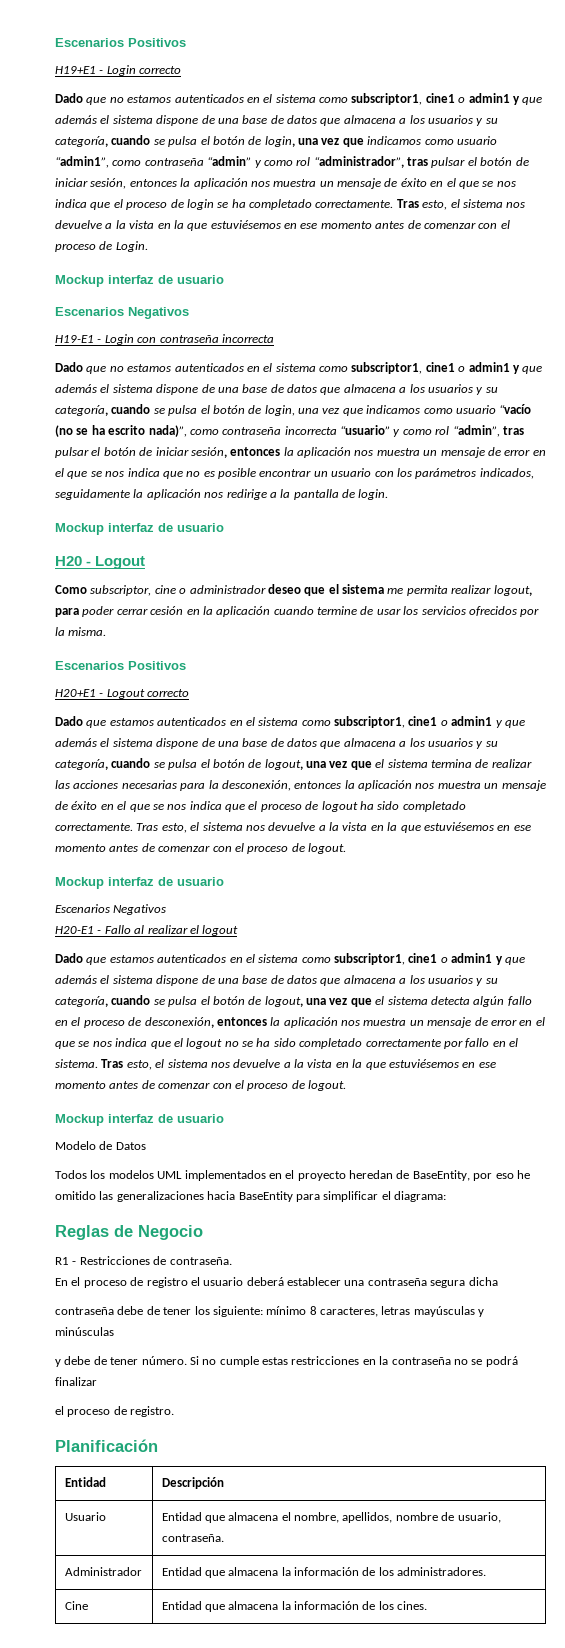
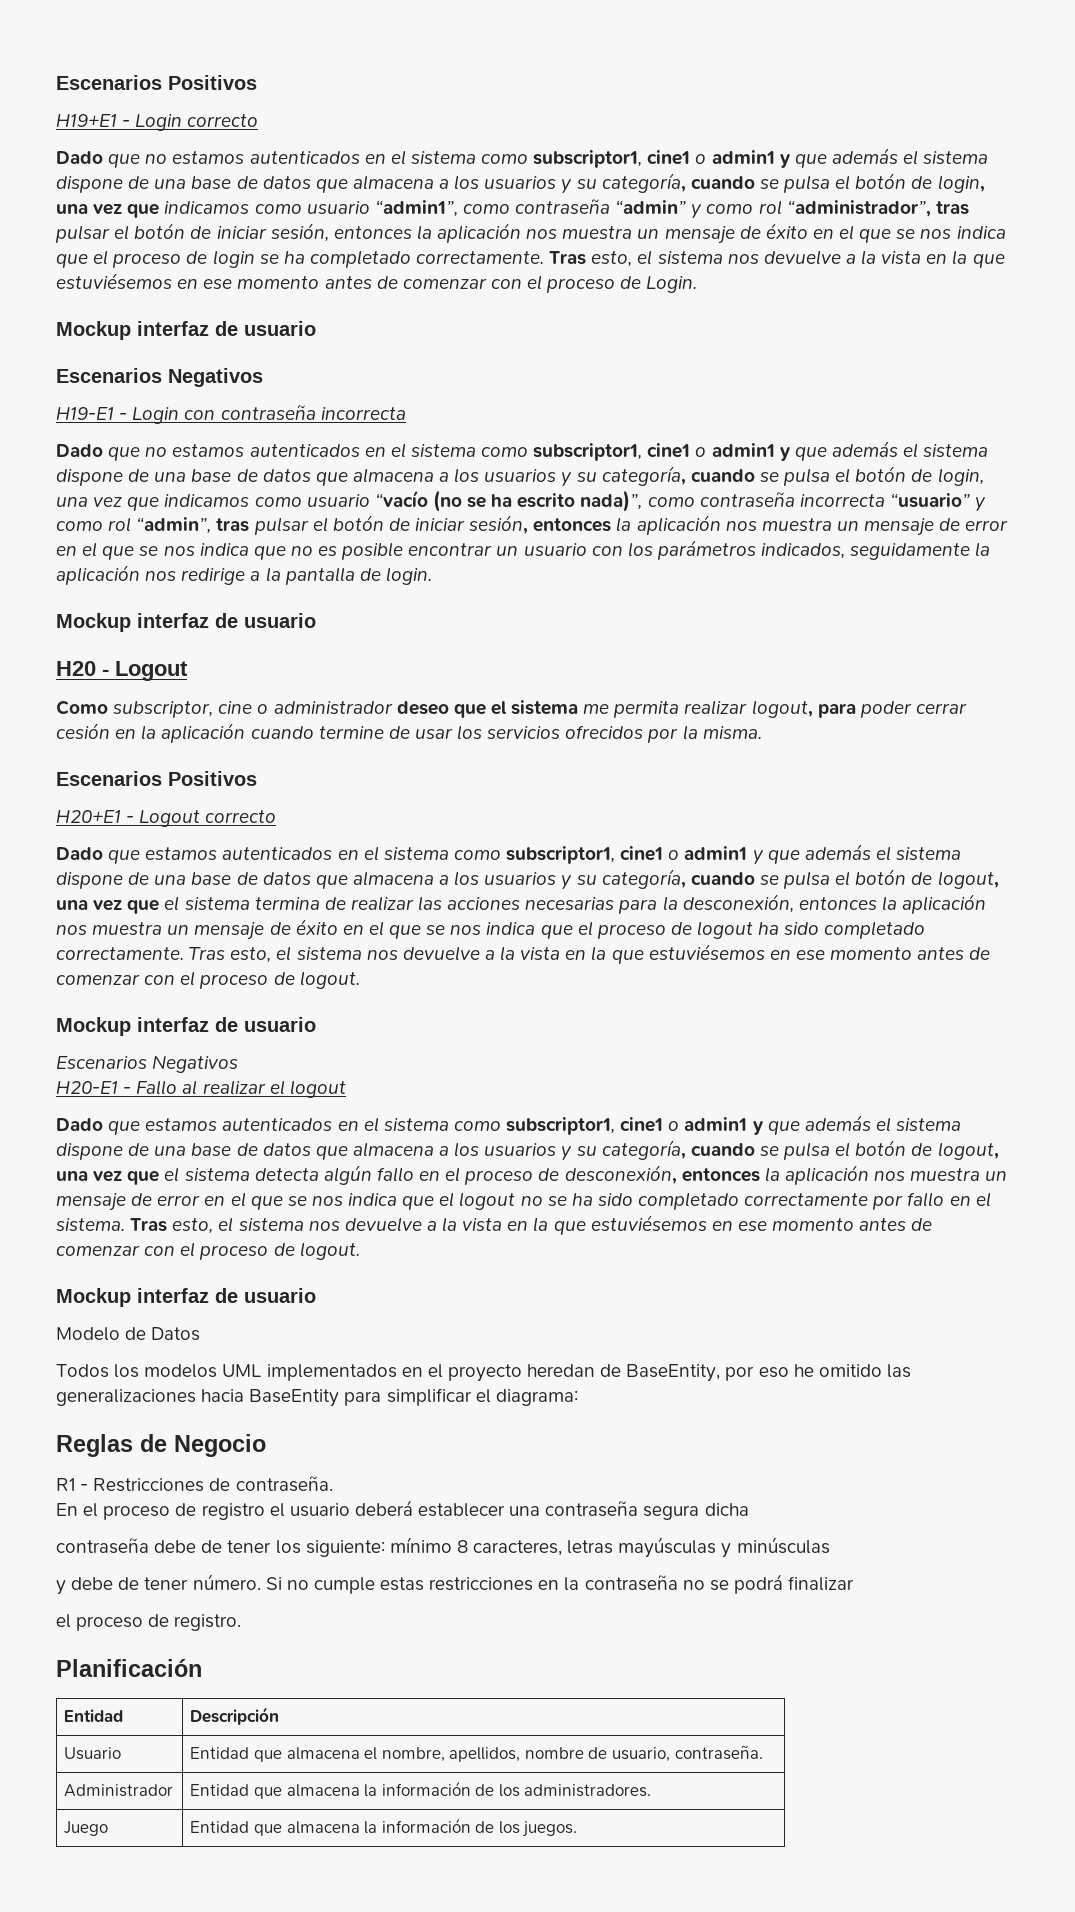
- Cine | Entidad que almacena la información de los cines.
+ Juego | Entidad que almacena la información de los juegos.

